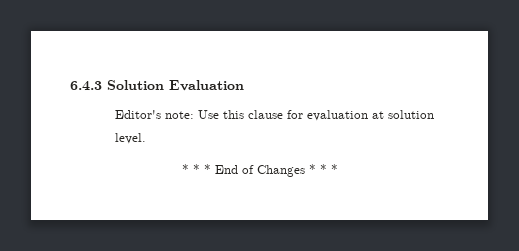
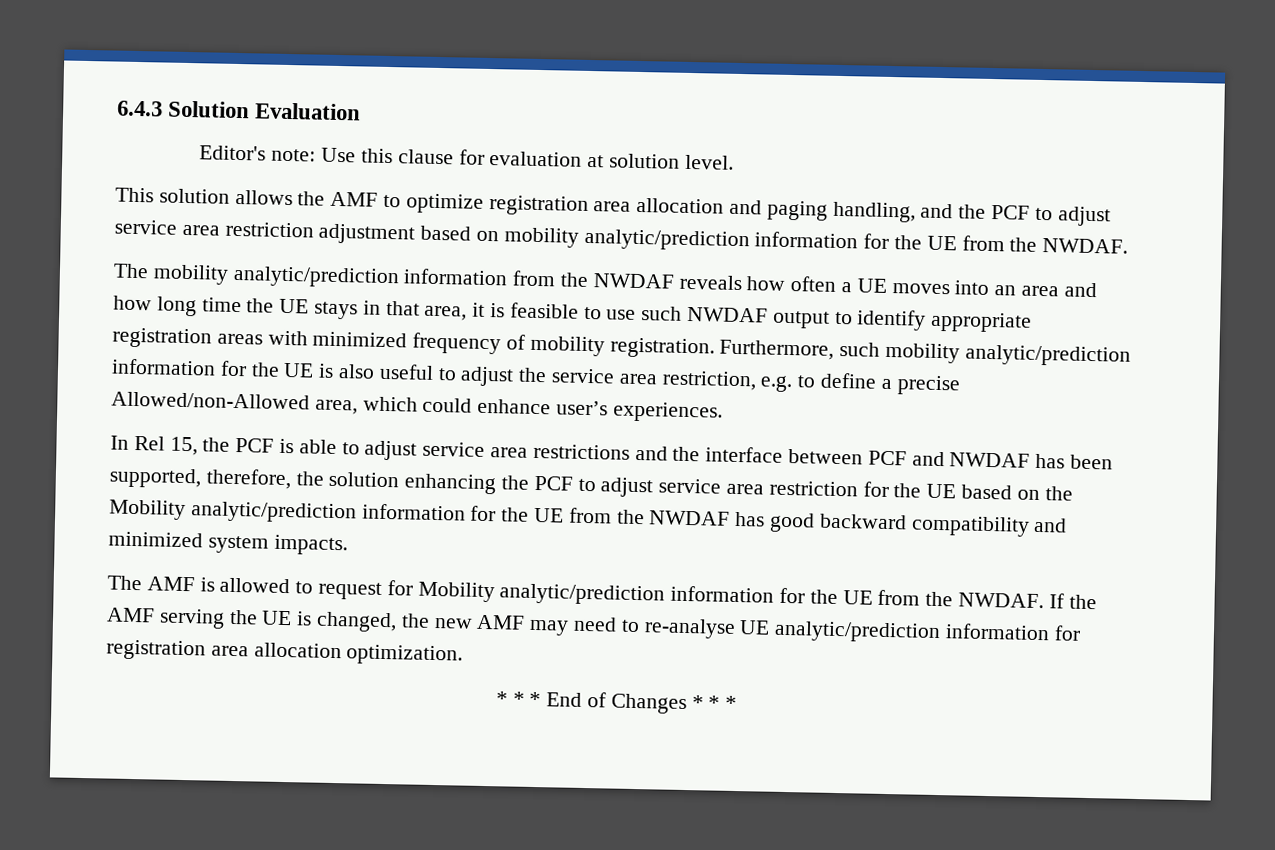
+ This solution allows the AMF to optimize registration area allocation and paging handling, and the PCF to adjust service area restriction adjustment based on mobility analytic/prediction information for the UE from the NWDAF.
+ The mobility analytic/prediction information from the NWDAF reveals how often a UE moves into an area and how long time the UE stays in that area, it is feasible to use such NWDAF output to identify appropriate registration areas with minimized frequency of mobility registration. Furthermore, such mobility analytic/prediction information for the UE is also useful to adjust the service area restriction, e.g. to define a precise Allowed/non-Allowed area, which could enhance user’s experiences.
+ In Rel 15, the PCF is able to adjust service area restrictions and the interface between PCF and NWDAF has been supported, therefore, the solution enhancing the PCF to adjust service area restriction for the UE based on the Mobility analytic/prediction information for the UE from the NWDAF has good backward compatibility and minimized system impacts.
+ The AMF is allowed to request for Mobility analytic/prediction information for the UE from the NWDAF. If the AMF serving the UE is changed, the new AMF may need to re-analyse UE analytic/prediction information for registration area allocation optimization.

